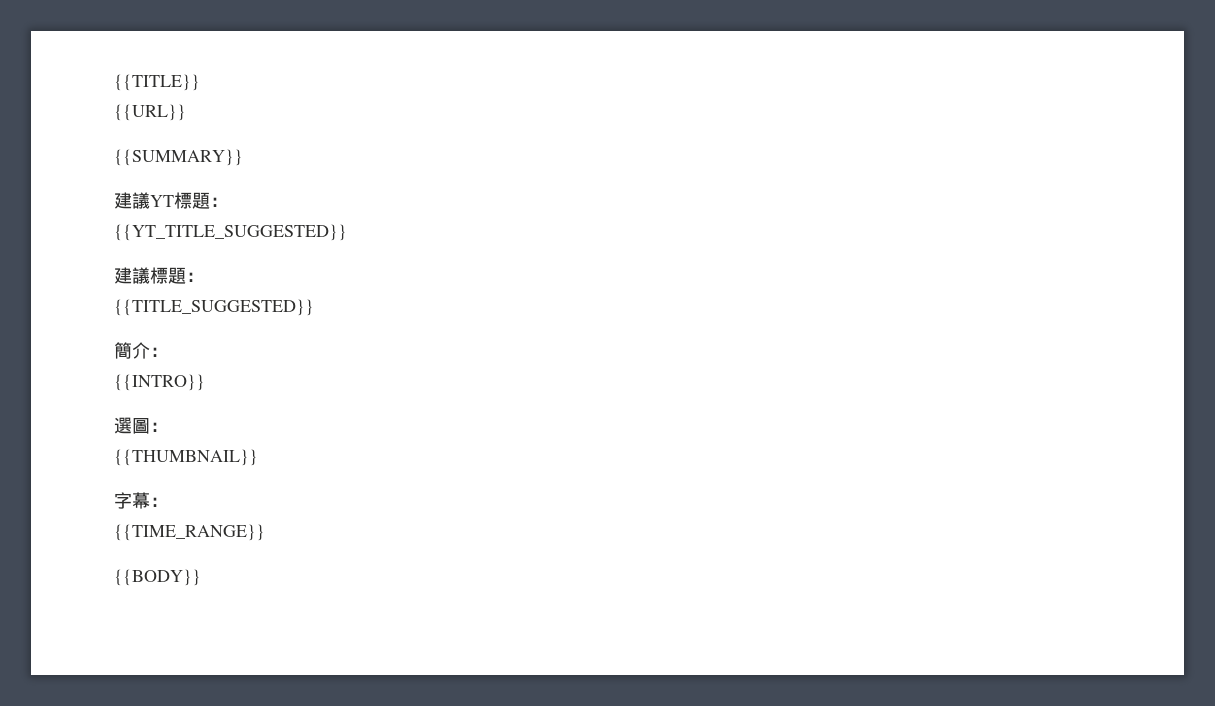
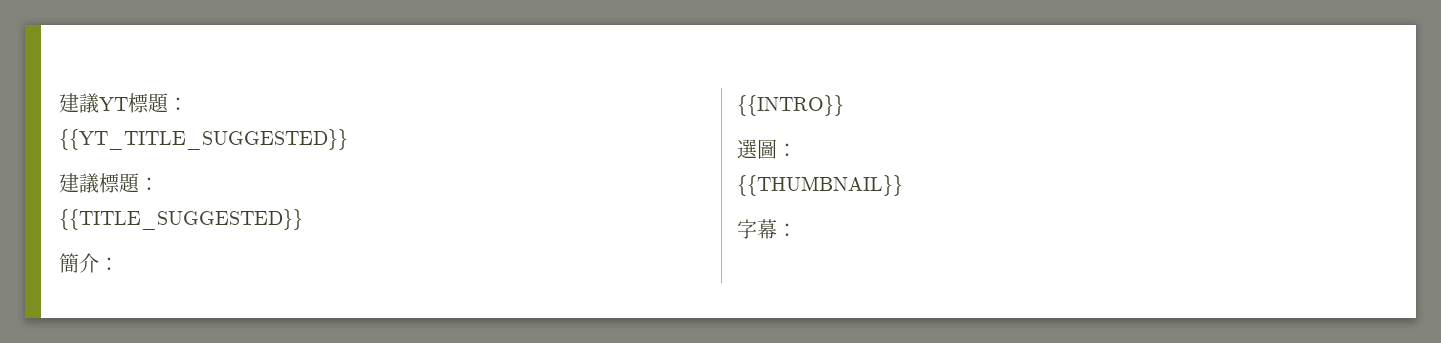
- {{TITLE}}
- {{URL}}
- {{SUMMARY}}
- {{TIME_RANGE}}
- {{BODY}}

